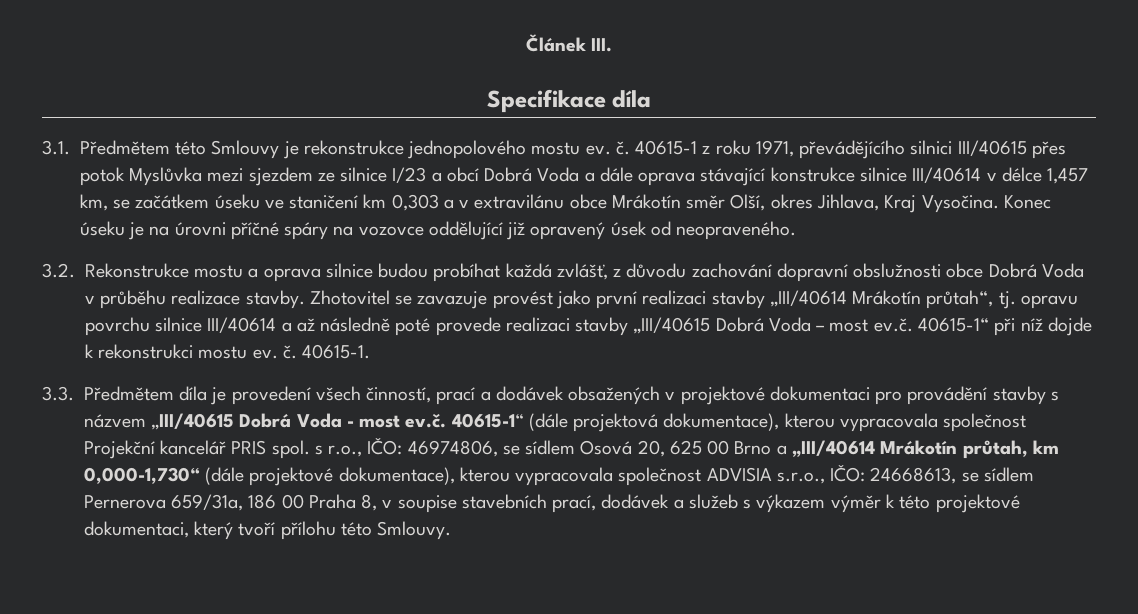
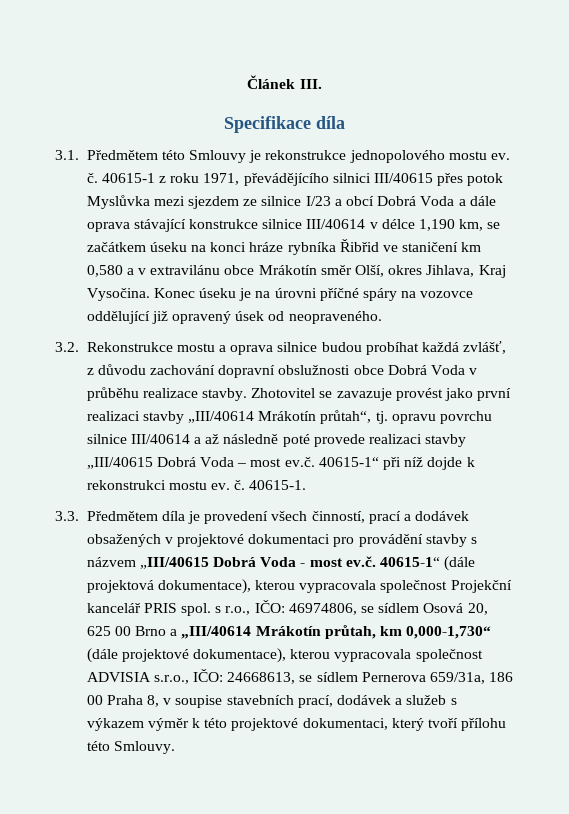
- 40615-1 z roku 1971, převádějícího silnici III/40615 přes potok Myslůvka mezi sjezdem ze silnice I/23 a obcí Dobrá Voda a dále oprava stávající konstrukce silnice III/40614 v délce 1,457 km, se začátkem úseku ve staničení km 0,303 a v extravilánu obce Mrákotín směr Olší, okres Jihlava, Kraj Vysočina.
+ 40615-1 z roku 1971, převádějícího silnici III/40615 přes potok Myslůvka mezi sjezdem ze silnice I/23 a obcí Dobrá Voda a dále oprava stávající konstrukce silnice III/40614 v délce 1,190 km, se začátkem úseku na konci hráze rybníka Řibřid ve staničení km 0,580 a v extravilánu obce Mrákotín směr Olší, okres Jihlava, Kraj Vysočina.

